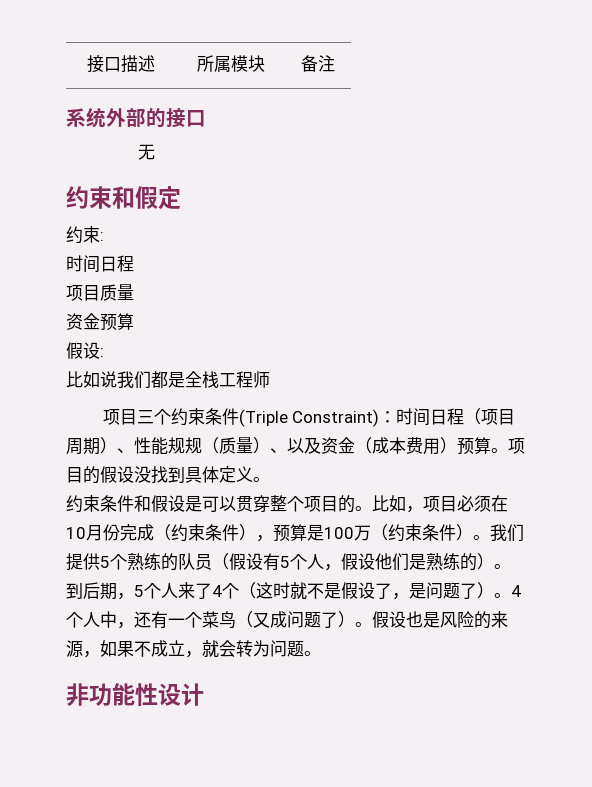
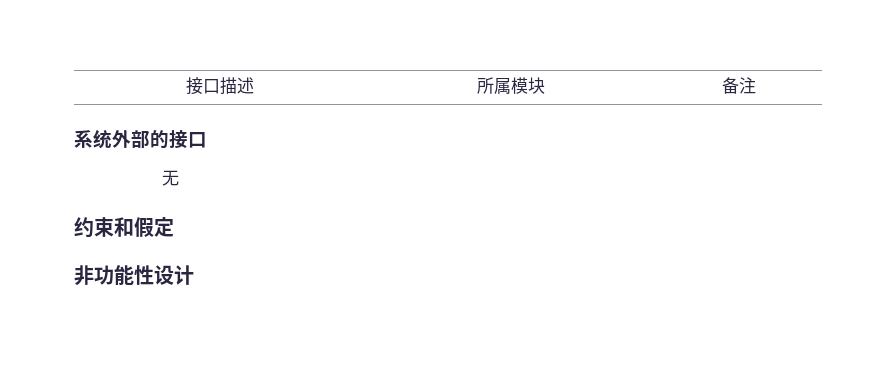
- 约束:
- 时间日程
- 项目质量
- 资金预算
- 假设:
- 比如说我们都是全栈工程师
- 项目三个约束条件(Triple Constraint)：时间日程（项目周期）、性能规规（质量）、以及资金（成本费用）预算。项目的假设没找到具体定义。
- 约束条件和假设是可以贯穿整个项目的。比如，项目必须在10月份完成（约束条件），预算是100万（约束条件）。我们提供5个熟练的队员（假设有5个人，假设他们是熟练的）。到后期，5个人来了4个（这时就不是假设了，是问题了）。4个人中，还有一个菜鸟（又成问题了）。假设也是风险的来源，如果不成立，就会转为问题。

